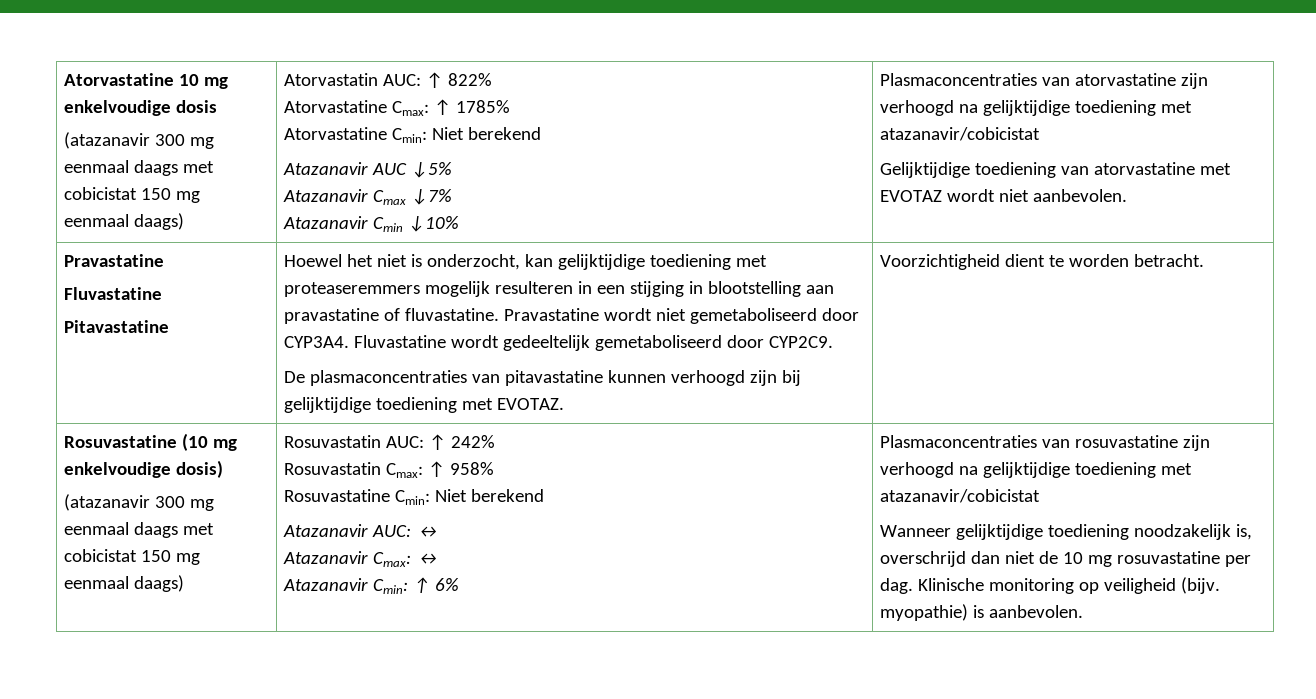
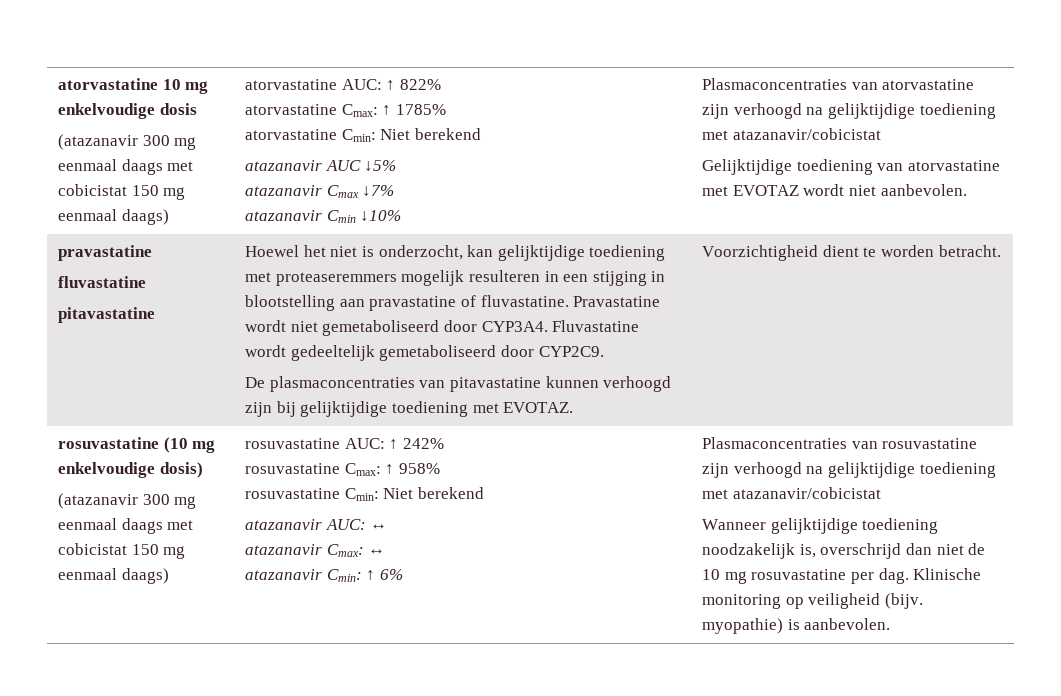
- Atorvastatine 10 mg enkelvoudige dosis
+ atorvastatine 10 mg enkelvoudige dosis
- Atorvastatin AUC: ↑ 822%
+ atorvastatine AUC: ↑ 822%
- Atorvastatine Cmax: ↑ 1785%
+ atorvastatine Cmax: ↑ 1785%
- Atorvastatine Cmin: Niet berekend
- Atazanavir AUC ↓5%
+ atorvastatine Cmin: Niet berekend
+ atazanavir AUC ↓5%
- Atazanavir Cmax ↓7%
+ atazanavir Cmax ↓7%
- Atazanavir Cmin ↓10%
+ atazanavir Cmin ↓10%
  Gelijktijdige toediening van atorvastatine met EVOTAZ wordt niet aanbevolen.
- Pravastatine
- Fluvastatine
- Pitavastatine
+ pravastatine
+ fluvastatine
+ pitavastatine
- Rosuvastatine (10 mg enkelvoudige dosis)
+ rosuvastatine (10 mg enkelvoudige dosis)
- Rosuvastatin AUC: ↑ 242%
+ rosuvastatine AUC: ↑ 242%
- Rosuvastatin Cmax: ↑ 958%
+ rosuvastatine Cmax: ↑ 958%
- Rosuvastatine Cmin: Niet berekend
- Atazanavir AUC: ↔
+ rosuvastatine Cmin: Niet berekend
+ atazanavir AUC: ↔
- Atazanavir Cmax: ↔
+ atazanavir Cmax: ↔
- Atazanavir Cmin: ↑ 6%
+ atazanavir Cmin: ↑ 6%

